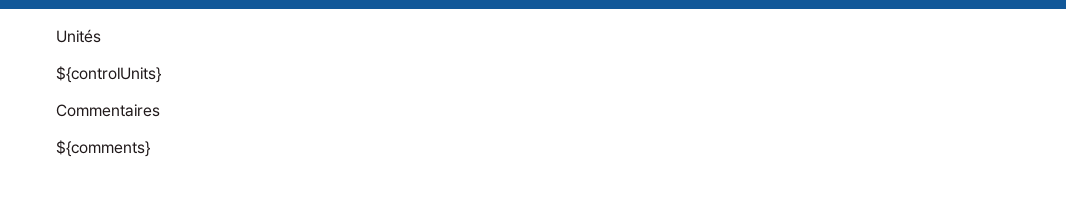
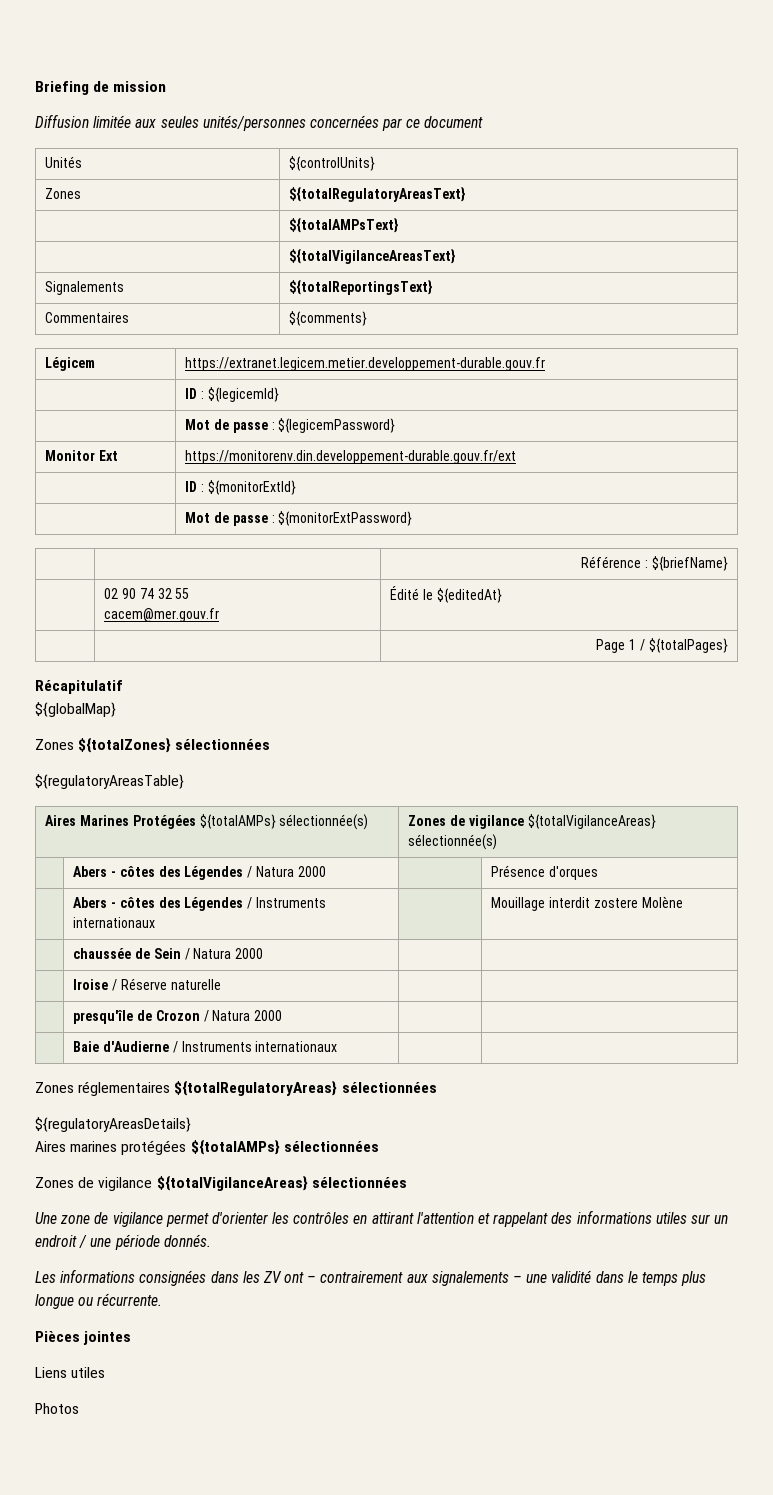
- Unités
- ${controlUnits}
- Commentaires
- ${comments}
+ Briefing de mission
+ Diffusion limitée aux seules unités/personnes concernées par ce document
+ Unités | ${controlUnits}
+ Zones | ${totalRegulatoryAreasText}
+ | ${totalAMPsText}
+ | ${totalVigilanceAreasText}
+ Signalements | ${totalReportingsText}
+ Commentaires | ${comments}
+ Légicem | https://extranet.legicem.metier.developpement-durable.gouv.fr
+ | ID : ${legicemId}
+ | Mot de passe : ${legicemPassword}
+ Monitor Ext | https://monitorenv.din.developpement-durable.gouv.fr/ext
+ | ID : ${monitorExtId}
+ | Mot de passe : ${monitorExtPassword}
+ | | Référence : ${briefName}
+ | 02 90 74 32 55
+ cacem@mer.gouv.fr | Édité le ${editedAt}
+ | | Page 1 / ${totalPages}
+ Récapitulatif
+ ${globalMap}
+ Zones ${totalZones} sélectionnées
+ ${regulatoryAreasTable}
+ Aires Marines Protégées ${totalAMPs} sélectionnée(s) | Zones de vigilance ${totalVigilanceAreas} sélectionnée(s)
+ | Abers - côtes des Légendes / Natura 2000 | | Présence d'orques
+ | Abers - côtes des Légendes / Instruments internationaux | | Mouillage interdit zostere Molène
+ | chaussée de Sein / Natura 2000 | |
+ | Iroise / Réserve naturelle | |
+ | presqu'île de Crozon / Natura 2000 | |
+ | Baie d'Audierne / Instruments internationaux | |
+ Zones réglementaires ${totalRegulatoryAreas} sélectionnées
+ ${regulatoryAreasDetails}
+ Aires marines protégées ${totalAMPs} sélectionnées
+ Zones de vigilance ${totalVigilanceAreas} sélectionnées
+ Une zone de vigilance permet d'orienter les contrôles en attirant l'attention et rappelant des informations utiles sur un endroit / une période donnés.
+ Les informations consignées dans les ZV ont – contrairement aux signalements – une validité dans le temps plus longue ou récurrente.
+ Pièces jointes
+ Liens utiles
+ Photos

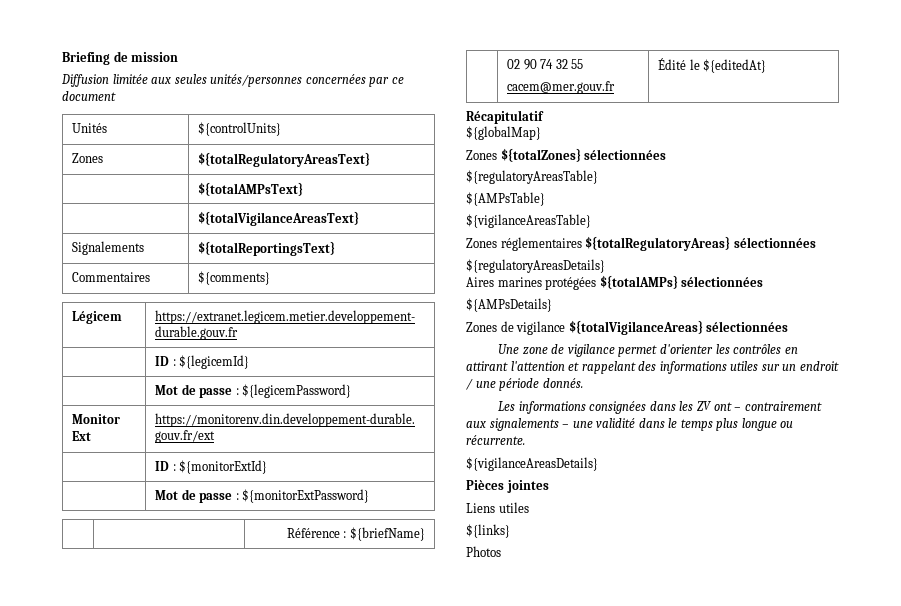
- | | Page 1 / ${totalPages}
- Aires Marines Protégées ${totalAMPs} sélectionnée(s) | Zones de vigilance ${totalVigilanceAreas} sélectionnée(s)
- | Abers - côtes des Légendes / Natura 2000 | | Présence d'orques
- | Abers - côtes des Légendes / Instruments internationaux | | Mouillage interdit zostere Molène
- | chaussée de Sein / Natura 2000 | |
- | Iroise / Réserve naturelle | |
- | presqu'île de Crozon / Natura 2000 | |
- | Baie d'Audierne / Instruments internationaux | |
+ ${AMPsTable}
+ ${vigilanceAreasTable}
+ ${AMPsDetails}
+ ${vigilanceAreasDetails}
+ ${links}

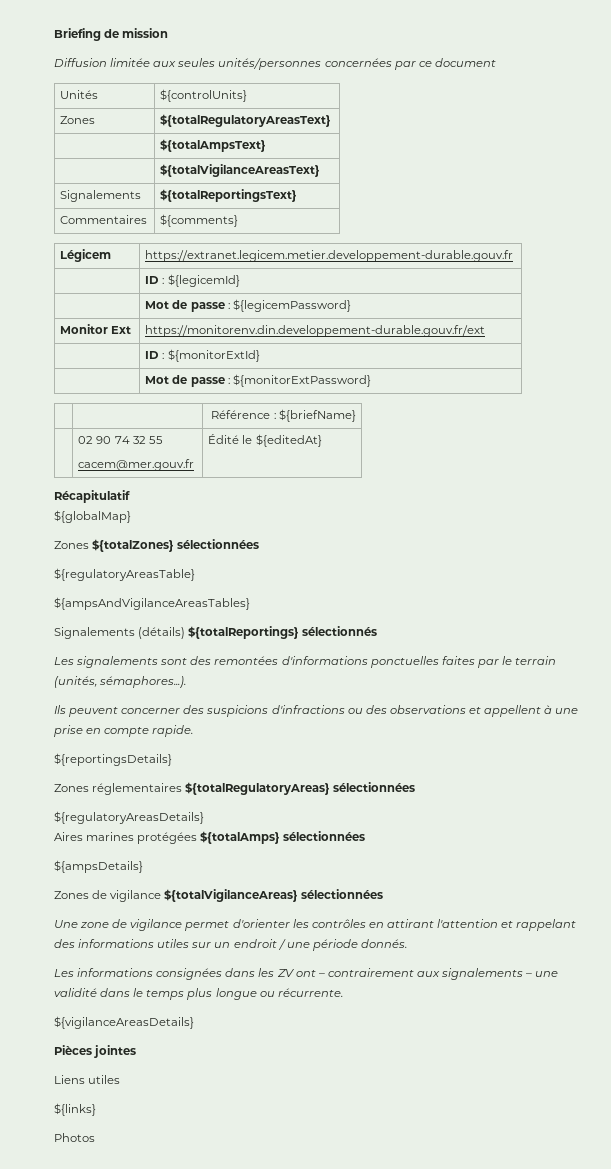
- | ${totalAMPsText}
+ | ${totalAmpsText}
- ${AMPsTable}
- ${vigilanceAreasTable}
+ ${ampsAndVigilanceAreasTables}
+ Signalements (détails) ${totalReportings} sélectionnés
+ Les signalements sont des remontées d'informations ponctuelles faites par le terrain (unités, sémaphores...).
+ Ils peuvent concerner des suspicions d'infractions ou des observations et appellent à une prise en compte rapide.
+ ${reportingsDetails}
- Aires marines protégées ${totalAMPs} sélectionnées
- ${AMPsDetails}
+ Aires marines protégées ${totalAmps} sélectionnées
+ ${ampsDetails}

